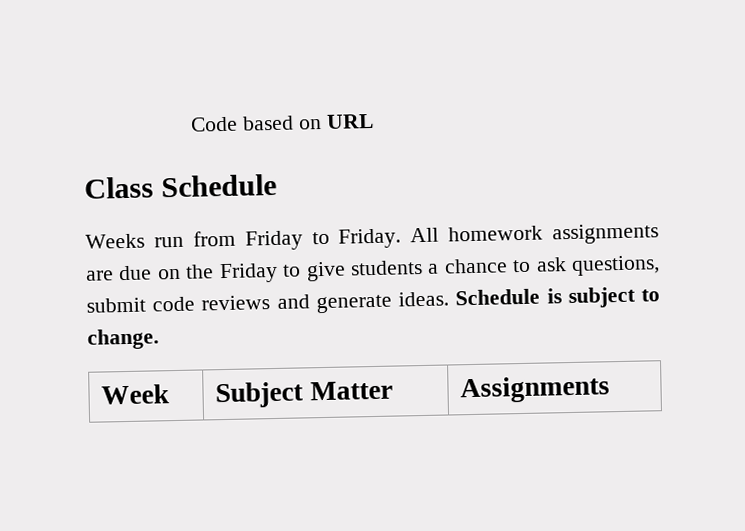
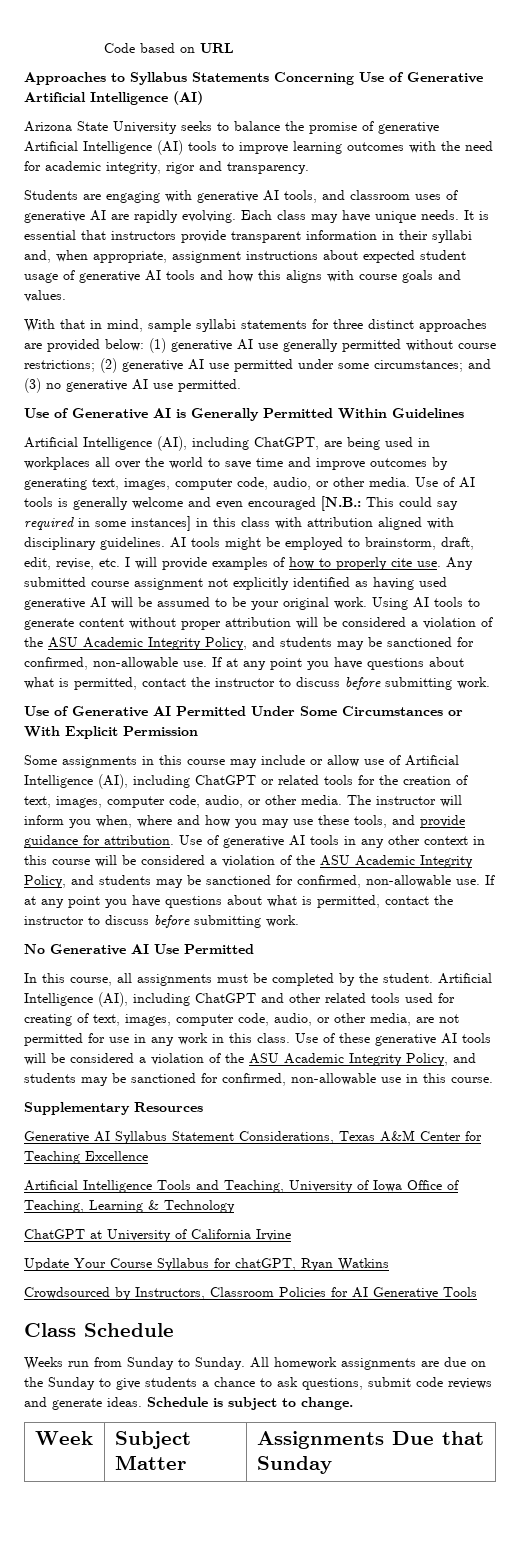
+ Approaches to Syllabus Statements Concerning Use of Generative Artificial Intelligence (AI)
+ Arizona State University seeks to balance the promise of generative Artificial Intelligence (AI) tools to improve learning outcomes with the need for academic integrity, rigor and transparency.
+ Students are engaging with generative AI tools, and classroom uses of generative AI are rapidly evolving. Each class may have unique needs. It is essential that instructors provide transparent information in their syllabi and, when appropriate, assignment instructions about expected student usage of generative AI tools and how this aligns with course goals and values.
+ With that in mind, sample syllabi statements for three distinct approaches are provided below: (1) generative AI use generally permitted without course restrictions; (2) generative AI use permitted under some circumstances; and (3) no generative AI use permitted.
+ Use of Generative AI is Generally Permitted Within Guidelines
+ Artificial Intelligence (AI), including ChatGPT, are being used in workplaces all over the world to save time and improve outcomes by generating text, images, computer code, audio, or other media. Use of AI tools is generally welcome and even encouraged [N.B.: This could say required in some instances] in this class with attribution aligned with disciplinary guidelines. AI tools might be employed to brainstorm, draft, edit, revise, etc. I will provide examples of how to properly cite use. Any submitted course assignment not explicitly identified as having used generative AI will be assumed to be your original work. Using AI tools to generate content without proper attribution will be considered a violation of the ASU Academic Integrity Policy, and students may be sanctioned for confirmed, non-allowable use. If at any point you have questions about what is permitted, contact the instructor to discuss before submitting work.
+ Use of Generative AI Permitted Under Some Circumstances or With Explicit Permission
+ Some assignments in this course may include or allow use of Artificial Intelligence (AI), including ChatGPT or related tools for the creation of text, images, computer code, audio, or other media. The instructor will inform you when, where and how you may use these tools, and provide guidance for attribution. Use of generative AI tools in any other context in this course will be considered a violation of the ASU Academic Integrity Policy, and students may be sanctioned for confirmed, non-allowable use. If at any point you have questions about what is permitted, contact the instructor to discuss before submitting work.
+ No Generative AI Use Permitted
+ In this course, all assignments must be completed by the student. Artificial Intelligence (AI), including ChatGPT and other related tools used for creating of text, images, computer code, audio, or other media, are not permitted for use in any work in this class. Use of these generative AI tools will be considered a violation of the ASU Academic Integrity Policy, and students may be sanctioned for confirmed, non-allowable use in this course.
+ Supplementary Resources
+ Generative AI Syllabus Statement Considerations, Texas A&M Center for Teaching Excellence
+ Artificial Intelligence Tools and Teaching, University of Iowa Office of Teaching, Learning & Technology
+ ChatGPT at University of California Irvine
+ Update Your Course Syllabus for chatGPT, Ryan Watkins
+ Crowdsourced by Instructors, Classroom Policies for AI Generative Tools
- Weeks run from Friday to Friday.
+ Weeks run from Sunday to Sunday.
- All homework assignments are due on the Friday to give students a chance to ask questions, submit code reviews and generate ideas.
+ All homework assignments are due on the Sunday to give students a chance to ask questions, submit code reviews and generate ideas.
- Week | Subject Matter | Assignments
+ Week | Subject Matter | Assignments Due that Sunday

